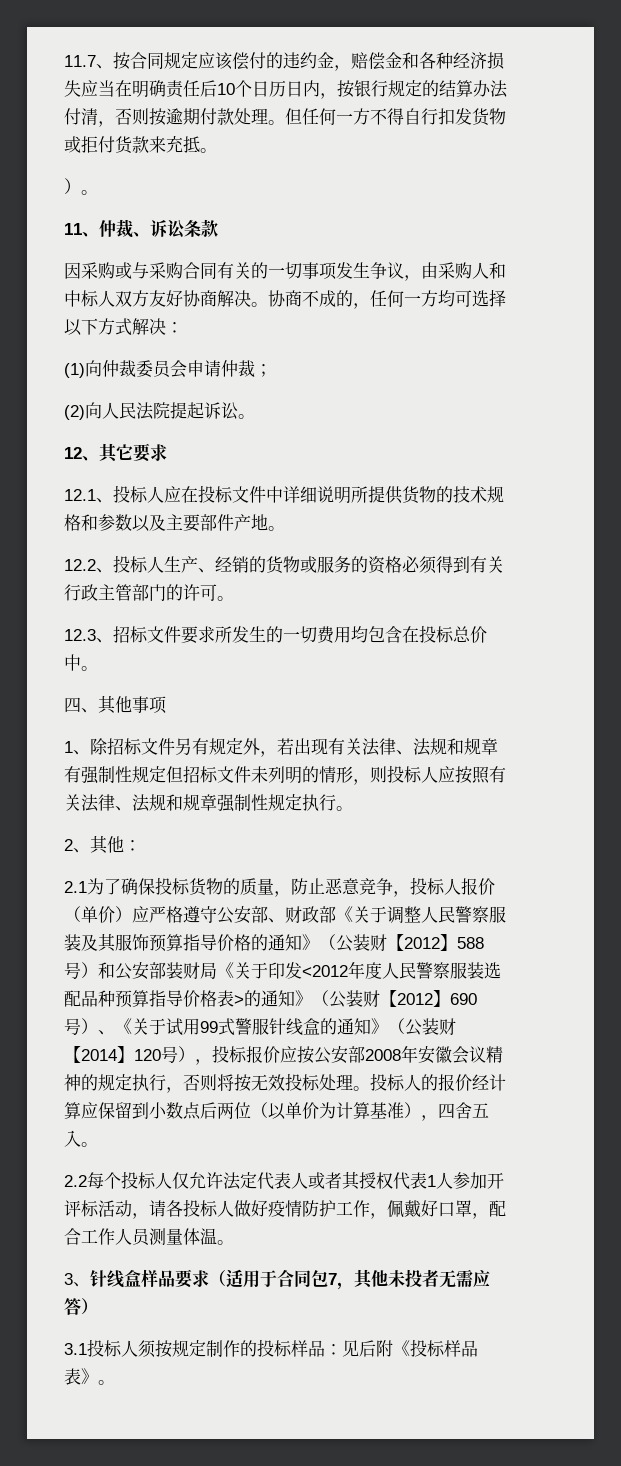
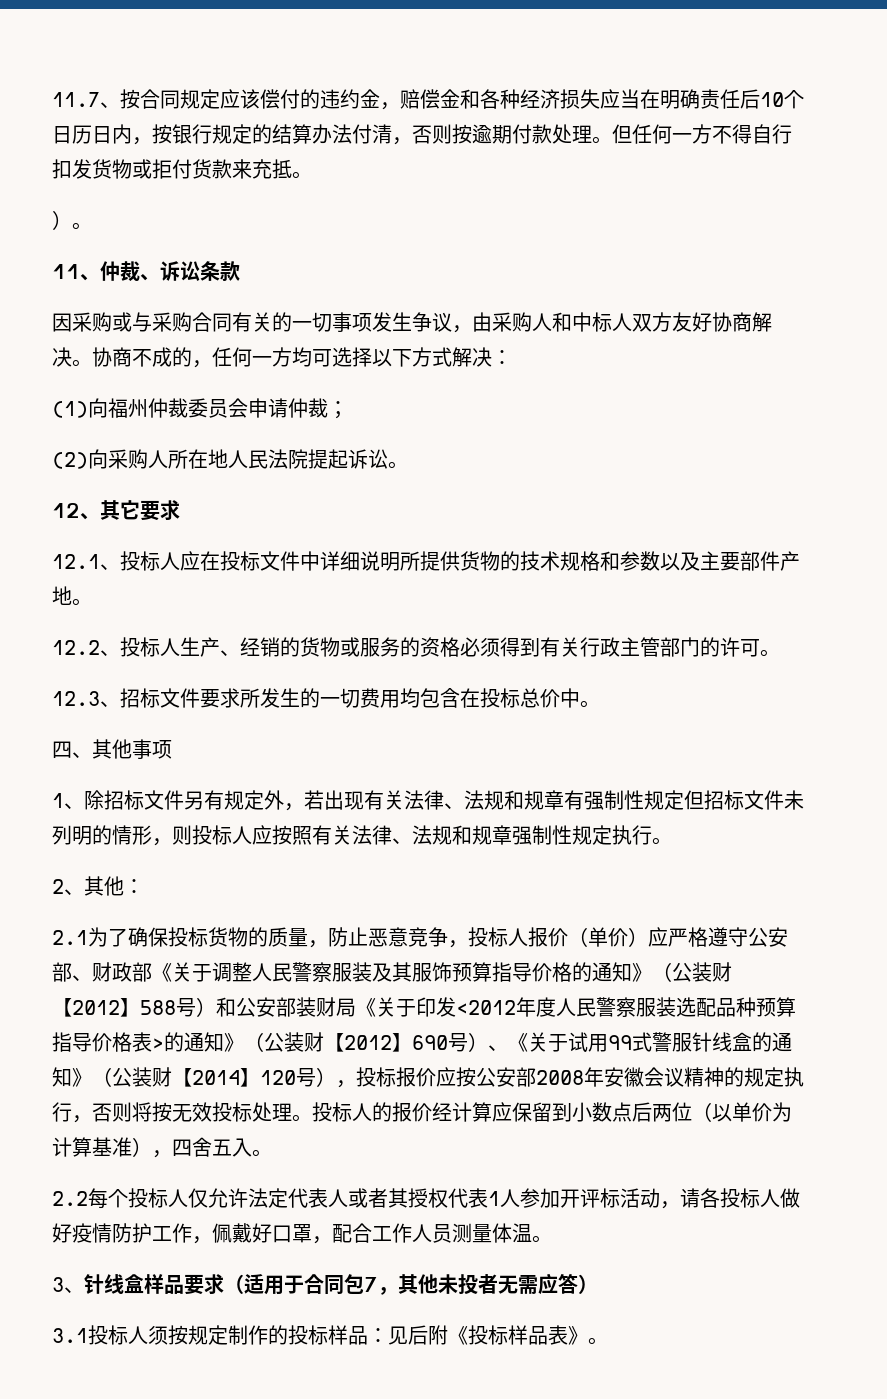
- (1)向仲裁委员会申请仲裁；
+ (1)向福州仲裁委员会申请仲裁；
- (2)向人民法院提起诉讼。
+ (2)向采购人所在地人民法院提起诉讼。

